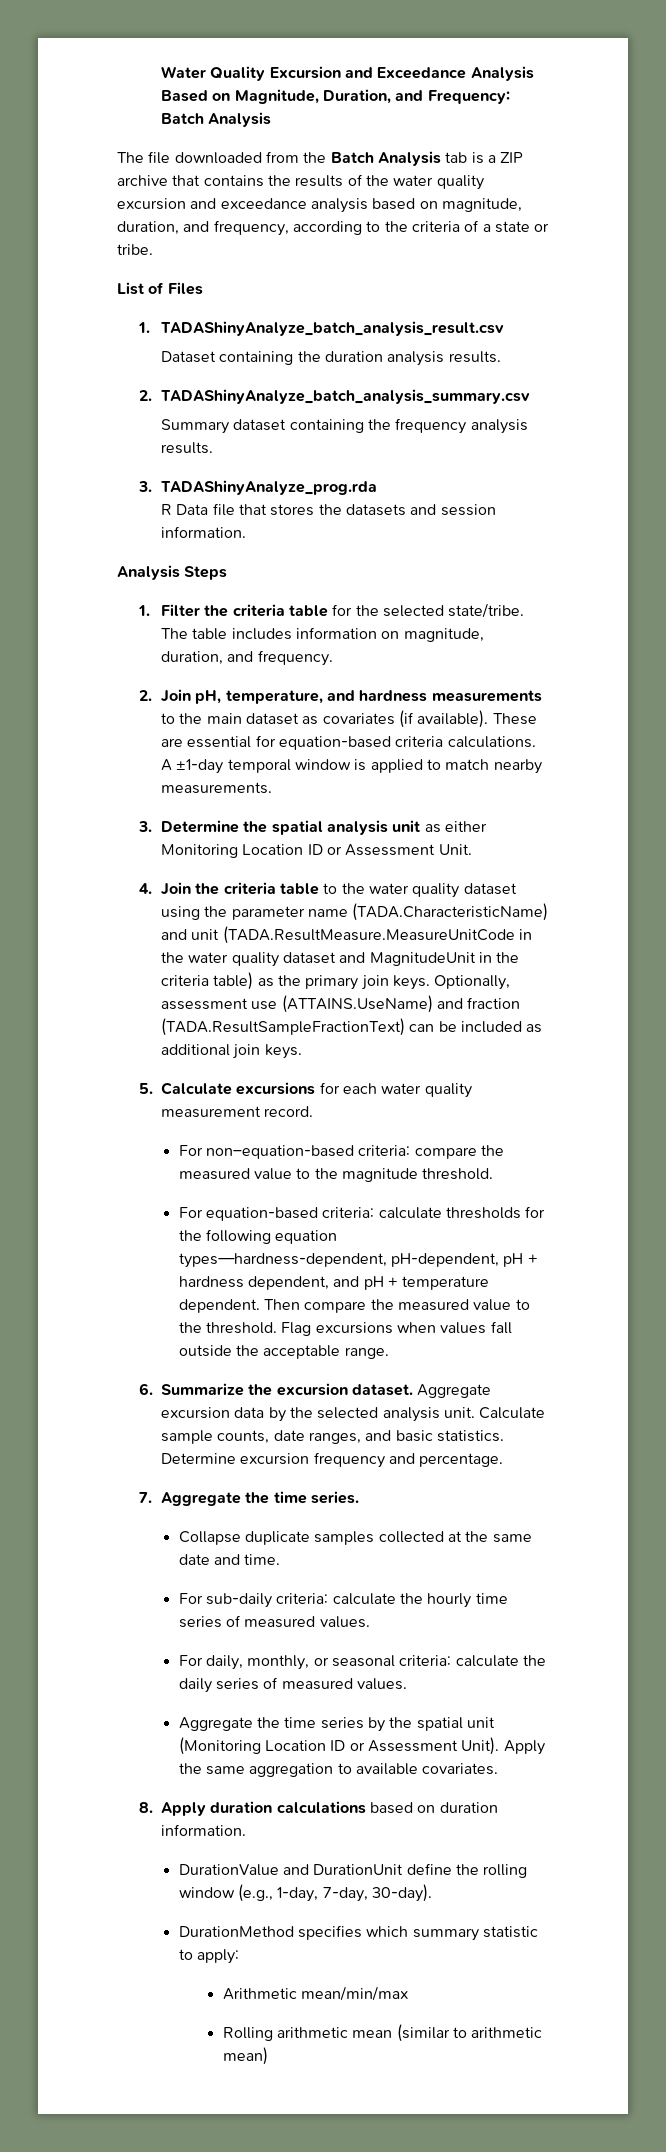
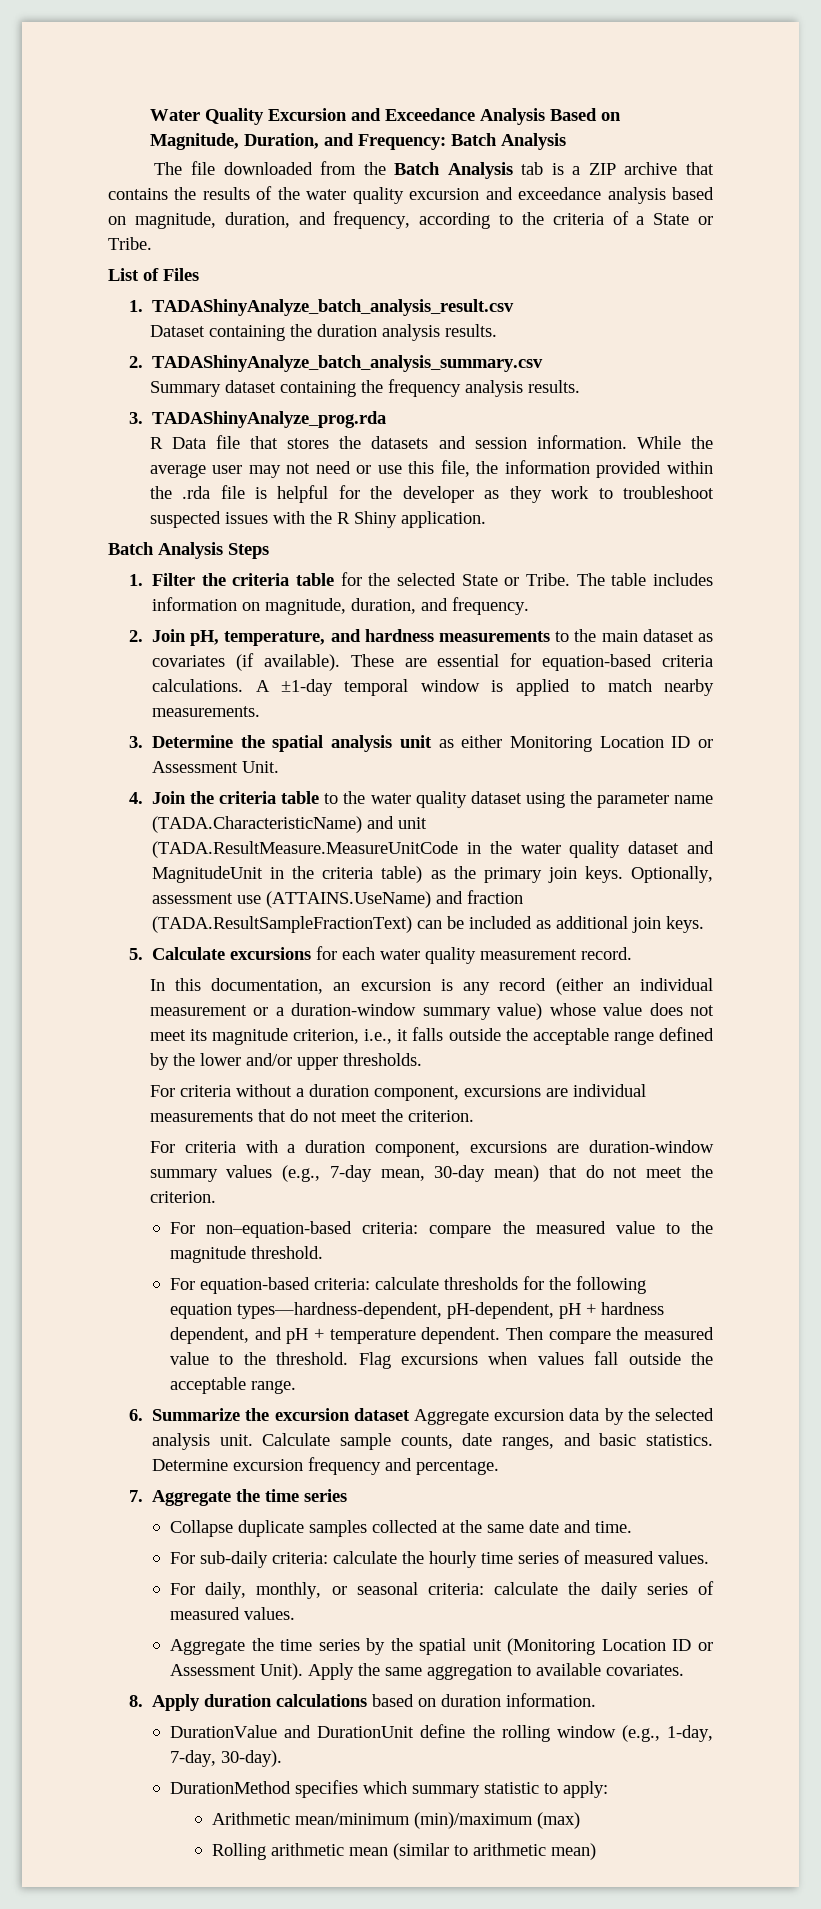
- The file downloaded from the Batch Analysis tab is a ZIP archive that contains the results of the water quality excursion and exceedance analysis based on magnitude, duration, and frequency, according to the criteria of a state or tribe.
+ The file downloaded from the Batch Analysis tab is a ZIP archive that contains the results of the water quality excursion and exceedance analysis based on magnitude, duration, and frequency, according to the criteria of a State or Tribe.
- R Data file that stores the datasets and session information.
- Analysis Steps
+ R Data file that stores the datasets and session information. While the average user may not need or use this file, the information provided within the .rda file is helpful for the developer as they work to troubleshoot suspected issues with the R Shiny application.
+ Batch Analysis Steps
- 1. Filter the criteria table for the selected state/tribe.
+ 1. Filter the criteria table for the selected State or Tribe.
+ In this documentation, an excursion is any record (either an individual measurement or a duration-window summary value) whose value does not meet its magnitude criterion, i.e., it falls outside the acceptable range defined by the lower and/or upper thresholds.
+ For criteria without a duration component, excursions are individual measurements that do not meet the criterion.
+ For criteria with a duration component, excursions are duration-window summary values (e.g., 7-day mean, 30-day mean) that do not meet the criterion.
- 6. Summarize the excursion dataset. Aggregate excursion data by the selected analysis unit.
+ 6. Summarize the excursion dataset Aggregate excursion data by the selected analysis unit.
- 7. Aggregate the time series.
+ 7. Aggregate the time series
- Arithmetic mean/min/max
+ Arithmetic mean/minimum (min)/maximum (max)

